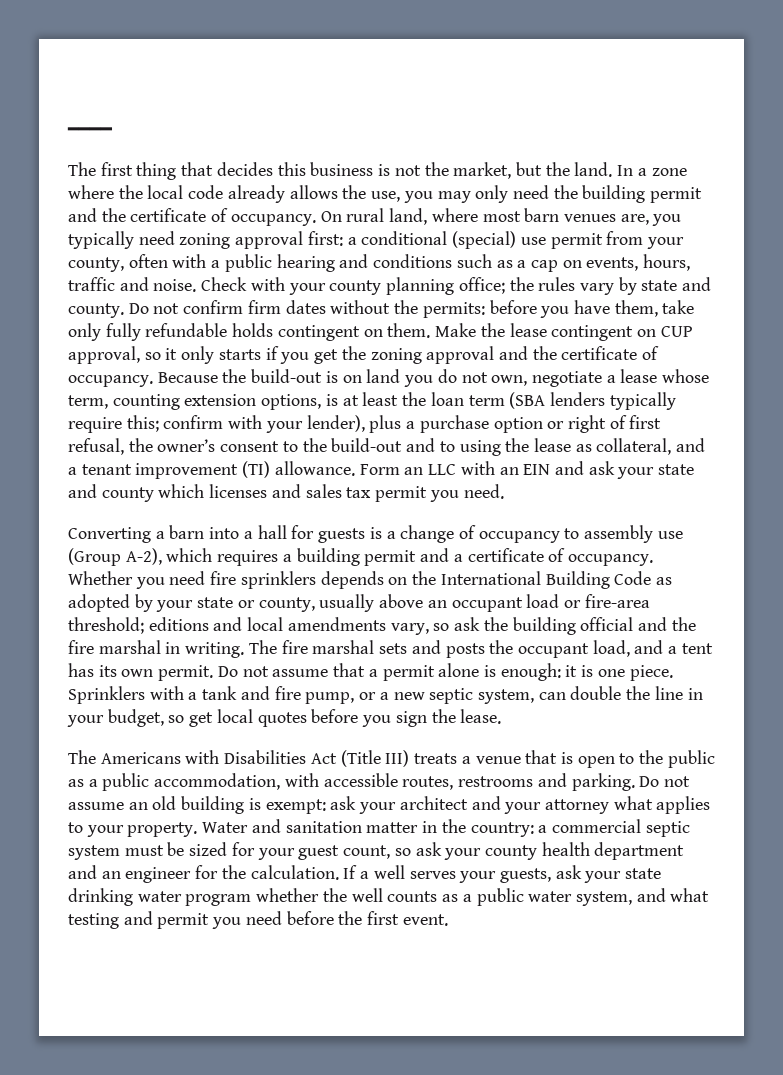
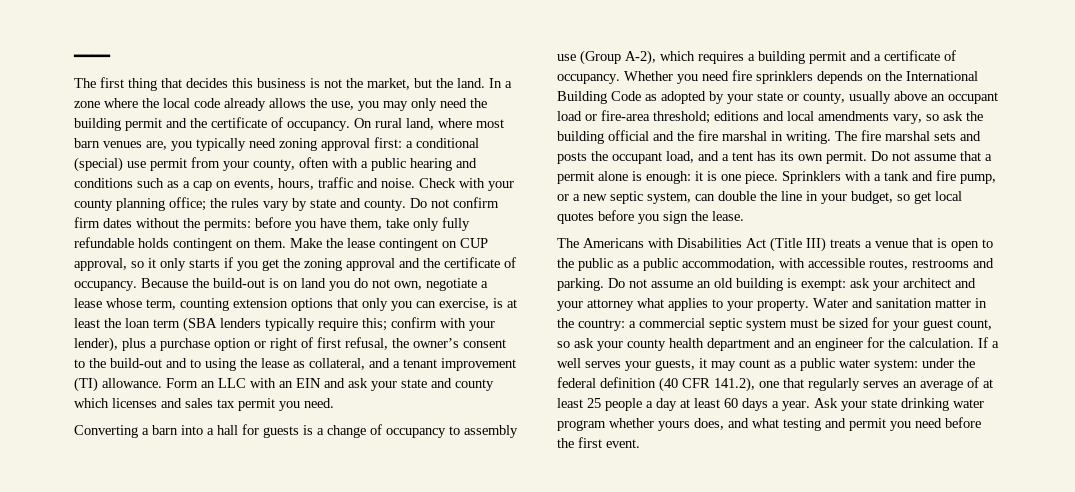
- Because the build-out is on land you do not own, negotiate a lease whose term, counting extension options, is at least the loan term (SBA lenders typically require this; confirm with your lender), plus a purchase option or right of first refusal, the owner’s consent to the build-out and to using the lease as collateral, and a tenant improvement (TI) allowance.
+ Because the build-out is on land you do not own, negotiate a lease whose term, counting extension options that only you can exercise, is at least the loan term (SBA lenders typically require this; confirm with your lender), plus a purchase option or right of first refusal, the owner’s consent to the build-out and to using the lease as collateral, and a tenant improvement (TI) allowance.
- If a well serves your guests, ask your state drinking water program whether the well counts as a public water system, and what testing and permit you need before the first event.
+ If a well serves your guests, it may count as a public water system: under the federal definition (40 CFR 141.2), one that regularly serves an average of at least 25 people a day at least 60 days a year. Ask your state drinking water program whether yours does, and what testing and permit you need before the first event.

